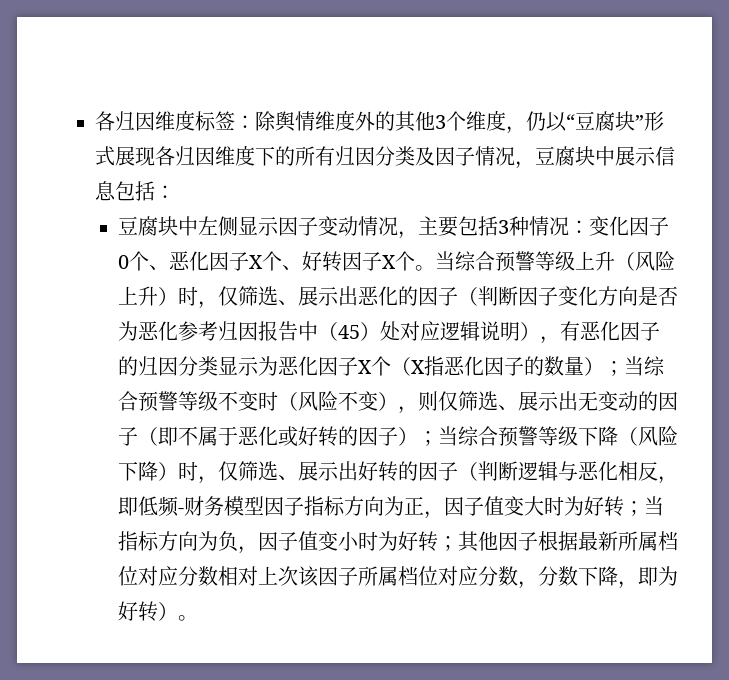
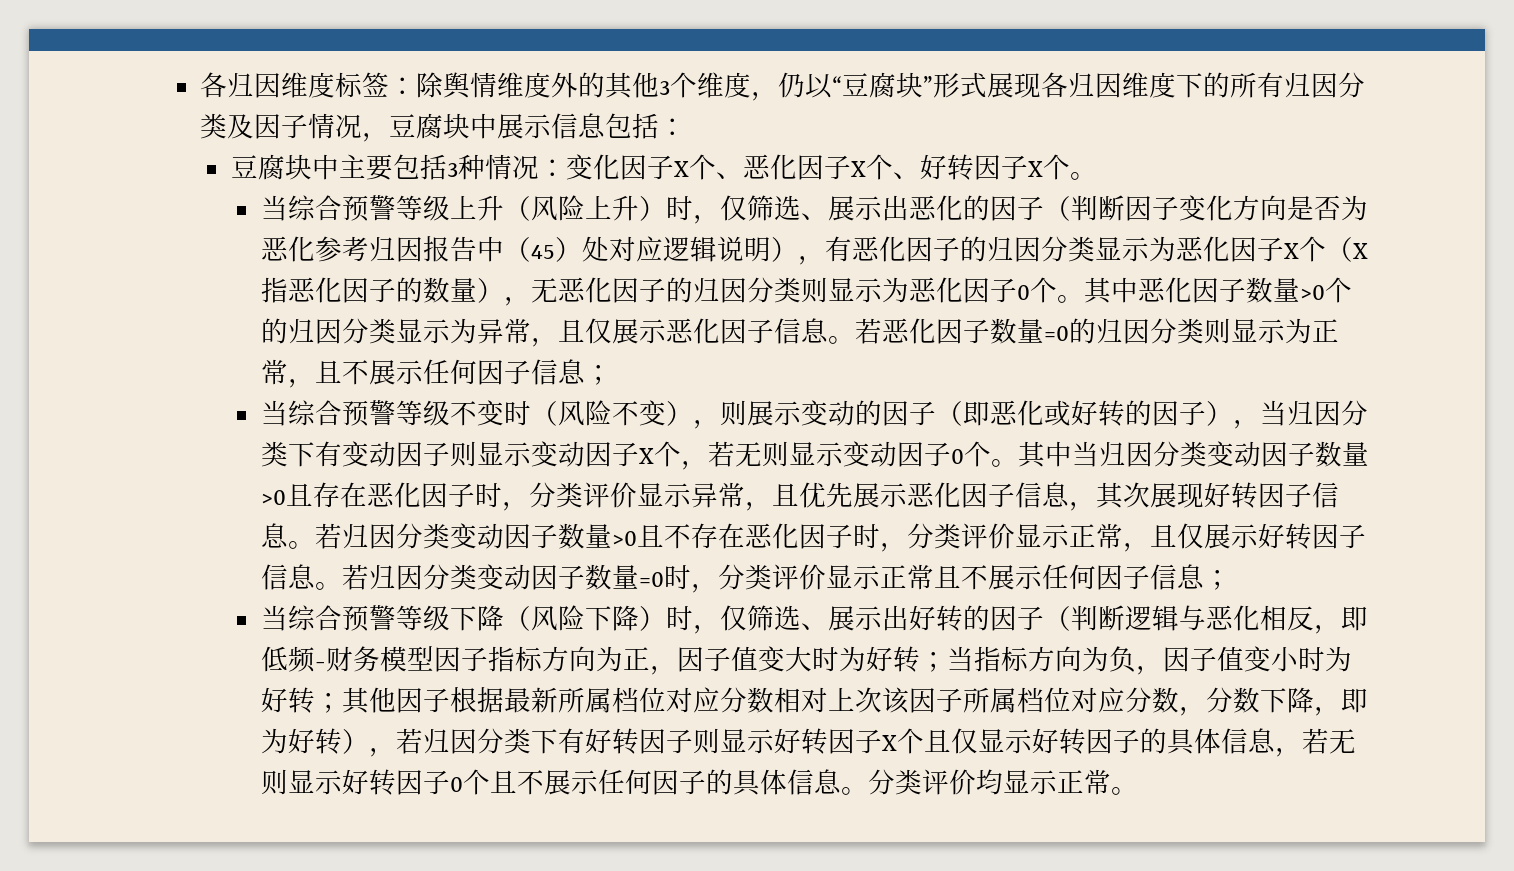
- 豆腐块中左侧显示因子变动情况，主要包括3种情况：
+ 豆腐块中主要包括3种情况：
- 变化因子0个、恶化因子X个、好转因子X个。当综合预警等级上升（风险上升）时，仅筛选、展示出恶化的因子（判断因子变化方向是否为恶化参考归因报告中（45）处对应逻辑说明），有恶化因子的归因分类显示为恶化因子X个（X指恶化因子的数量）；当综合预警等级不变时（风险不变），则仅筛选、展示出无变动的因子（即不属于恶化或好转的因子）；当综合预警等级下降（风险下降）时，仅筛选、展示出好转的因子（判断逻辑与恶化相反，即低频-财务模型因子指标方向为正，因子值变大时为好转；
+ 变化因子X个、恶化因子X个、好转因子X个。
+ 当综合预警等级上升（风险上升）时，仅筛选、展示出恶化的因子（判断因子变化方向是否为恶化参考归因报告中（45）处对应逻辑说明），有恶化因子的归因分类显示为恶化因子X个（X指恶化因子的数量），无恶化因子的归因分类则显示为恶化因子0个。其中恶化因子数量>0个的归因分类显示为异常，且仅展示恶化因子信息。若恶化因子数量=0的归因分类则显示为正常，且不展示任何因子信息；
+ 当综合预警等级不变时（风险不变），则展示变动的因子（即恶化或好转的因子），当归因分类下有变动因子则显示变动因子X个，若无则显示变动因子0个。其中当归因分类变动因子数量>0且存在恶化因子时，分类评价显示异常，且优先展示恶化因子信息，其次展现好转因子信息。若归因分类变动因子数量>0且不存在恶化因子时，分类评价显示正常，且仅展示好转因子信息。若归因分类变动因子数量=0时，分类评价显示正常且不展示任何因子信息；
+ 当综合预警等级下降（风险下降）时，仅筛选、展示出好转的因子（判断逻辑与恶化相反，即低频-财务模型因子指标方向为正，因子值变大时为好转；
- 其他因子根据最新所属档位对应分数相对上次该因子所属档位对应分数，分数下降，即为好转）。
+ 其他因子根据最新所属档位对应分数相对上次该因子所属档位对应分数，分数下降，即为好转），若归因分类下有好转因子则显示好转因子X个且仅显示好转因子的具体信息，若无则显示好转因子0个且不展示任何因子的具体信息。分类评价均显示正常。

